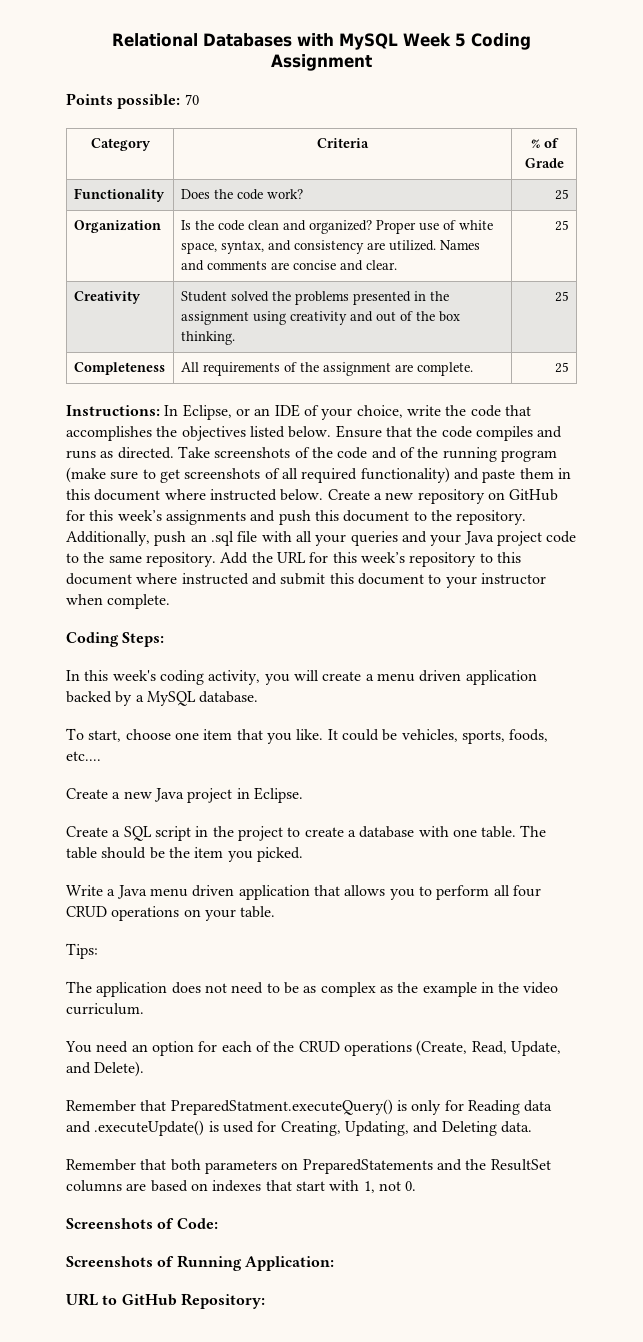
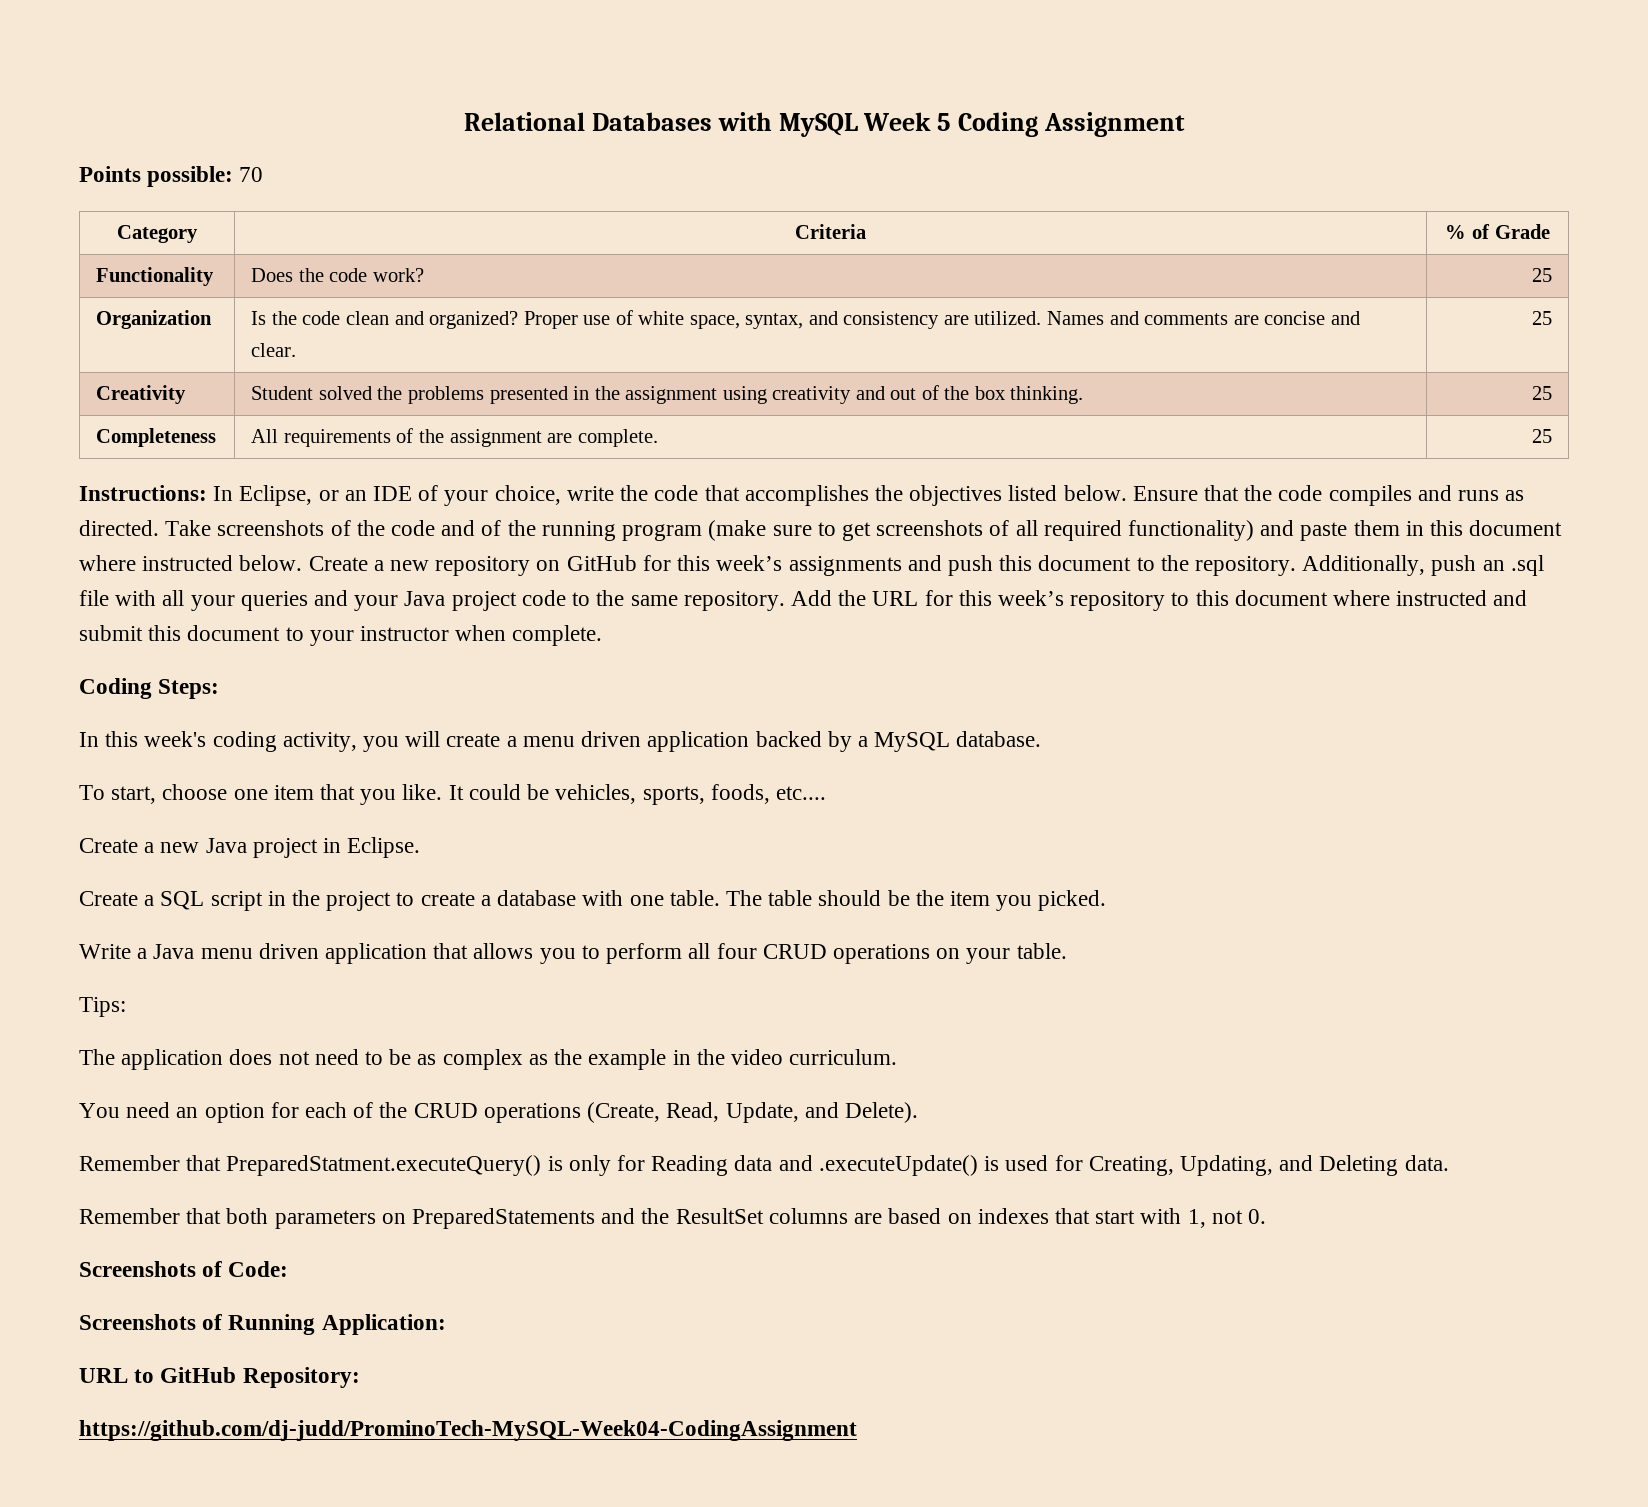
+ https://github.com/dj-judd/ProminoTech-MySQL-Week04-CodingAssignment

